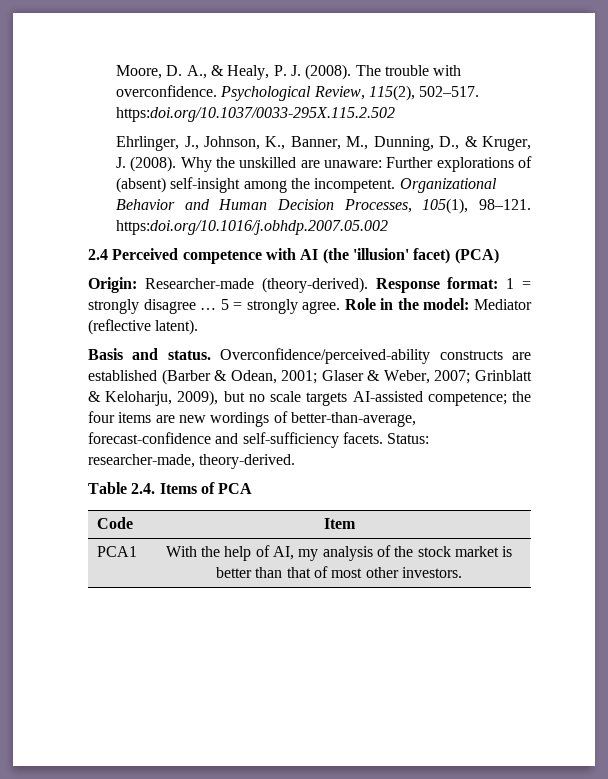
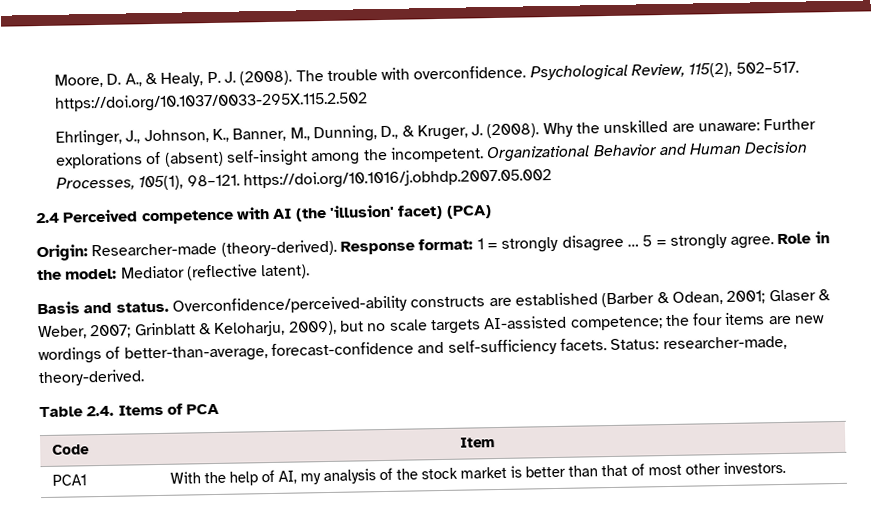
- Psychological Review, 115(2), 502–517. https:doi.org/10.1037/0033-295X.115.2.502
+ Psychological Review, 115(2), 502–517. https://doi.org/10.1037/0033-295X.115.2.502
- Organizational Behavior and Human Decision Processes, 105(1), 98–121. https:doi.org/10.1016/j.obhdp.2007.05.002
+ Organizational Behavior and Human Decision Processes, 105(1), 98–121. https://doi.org/10.1016/j.obhdp.2007.05.002

